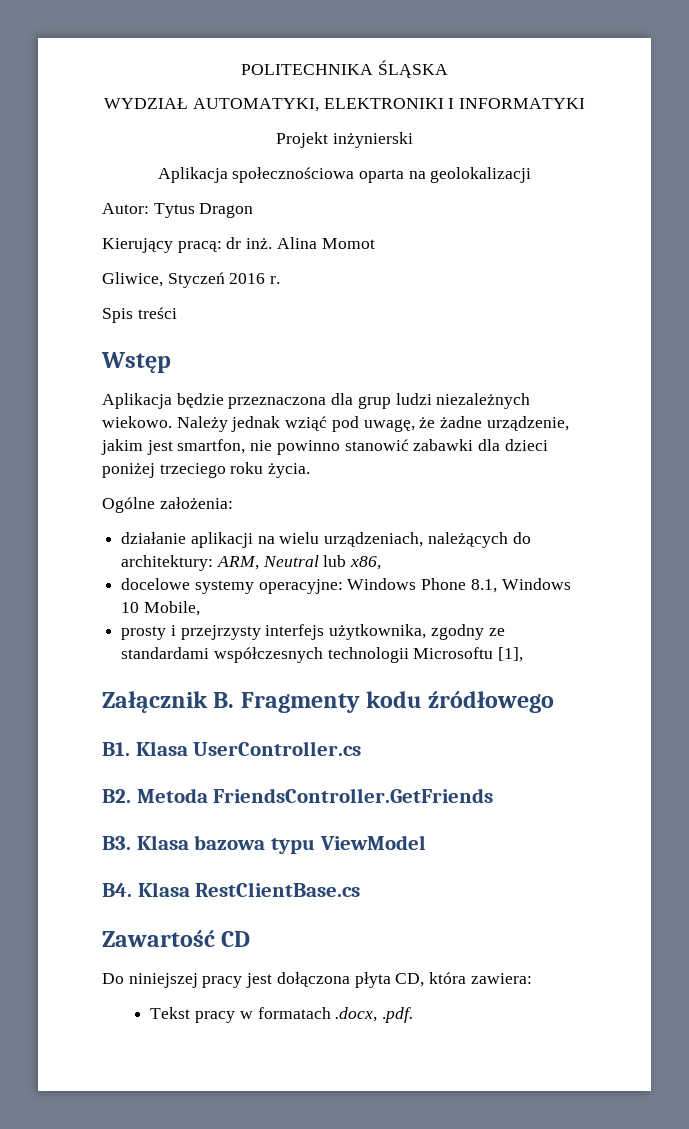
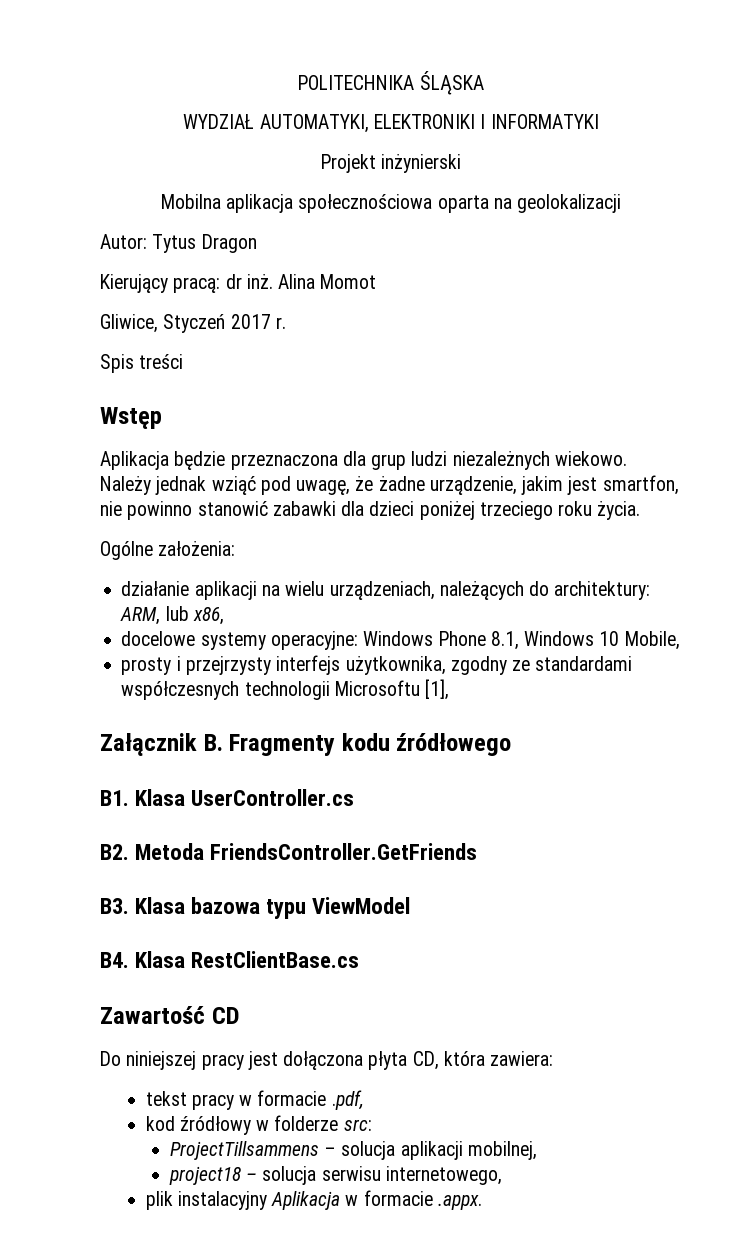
- Aplikacja społecznościowa oparta na geolokalizacji
+ Mobilna aplikacja społecznościowa oparta na geolokalizacji
- Gliwice, Styczeń 2016 r.
+ Gliwice, Styczeń 2017 r.
- działanie aplikacji na wielu urządzeniach, należących do architektury: ARM, Neutral lub x86,
+ działanie aplikacji na wielu urządzeniach, należących do architektury: ARM, lub x86,
- Tekst pracy w formatach .docx, .pdf.
+ tekst pracy w formacie .pdf,
+ kod źródłowy w folderze src:
+ ProjectTillsammens – solucja aplikacji mobilnej,
+ project18 – solucja serwisu internetowego,
+ plik instalacyjny Aplikacja w formacie .appx.

